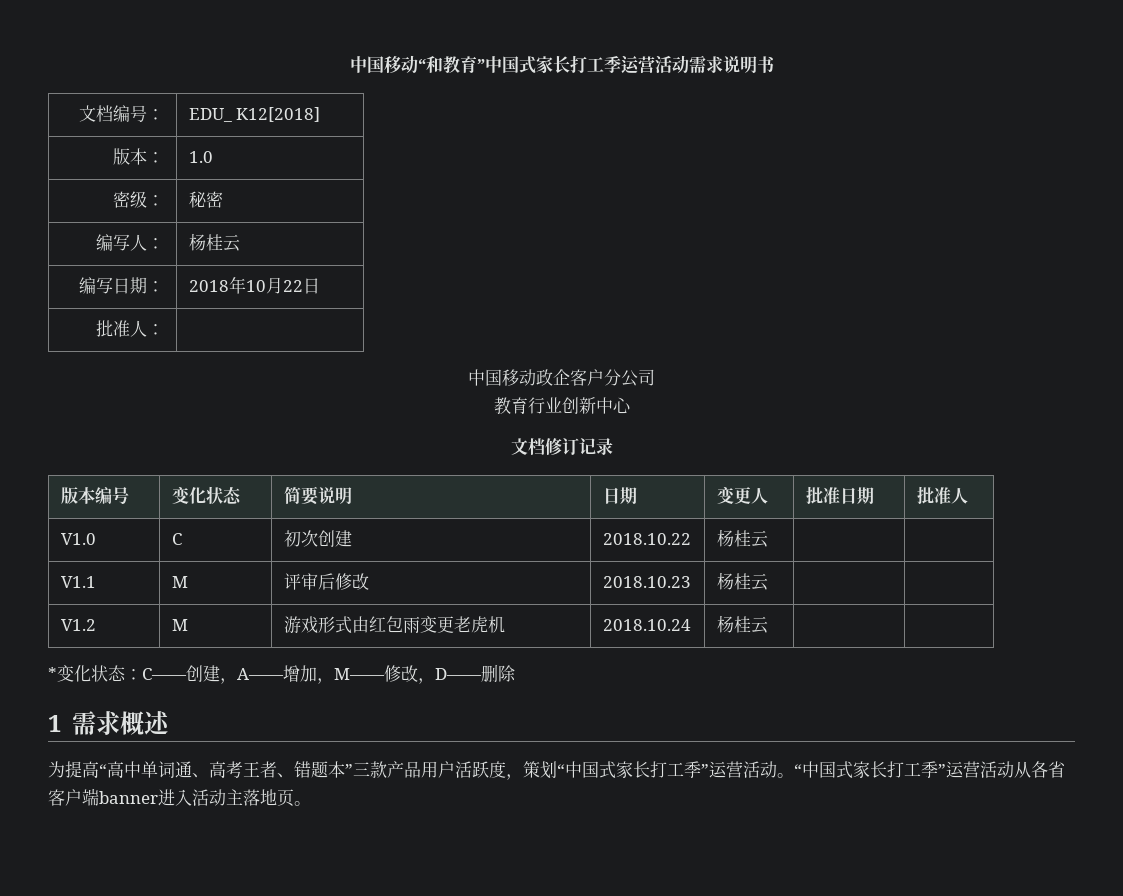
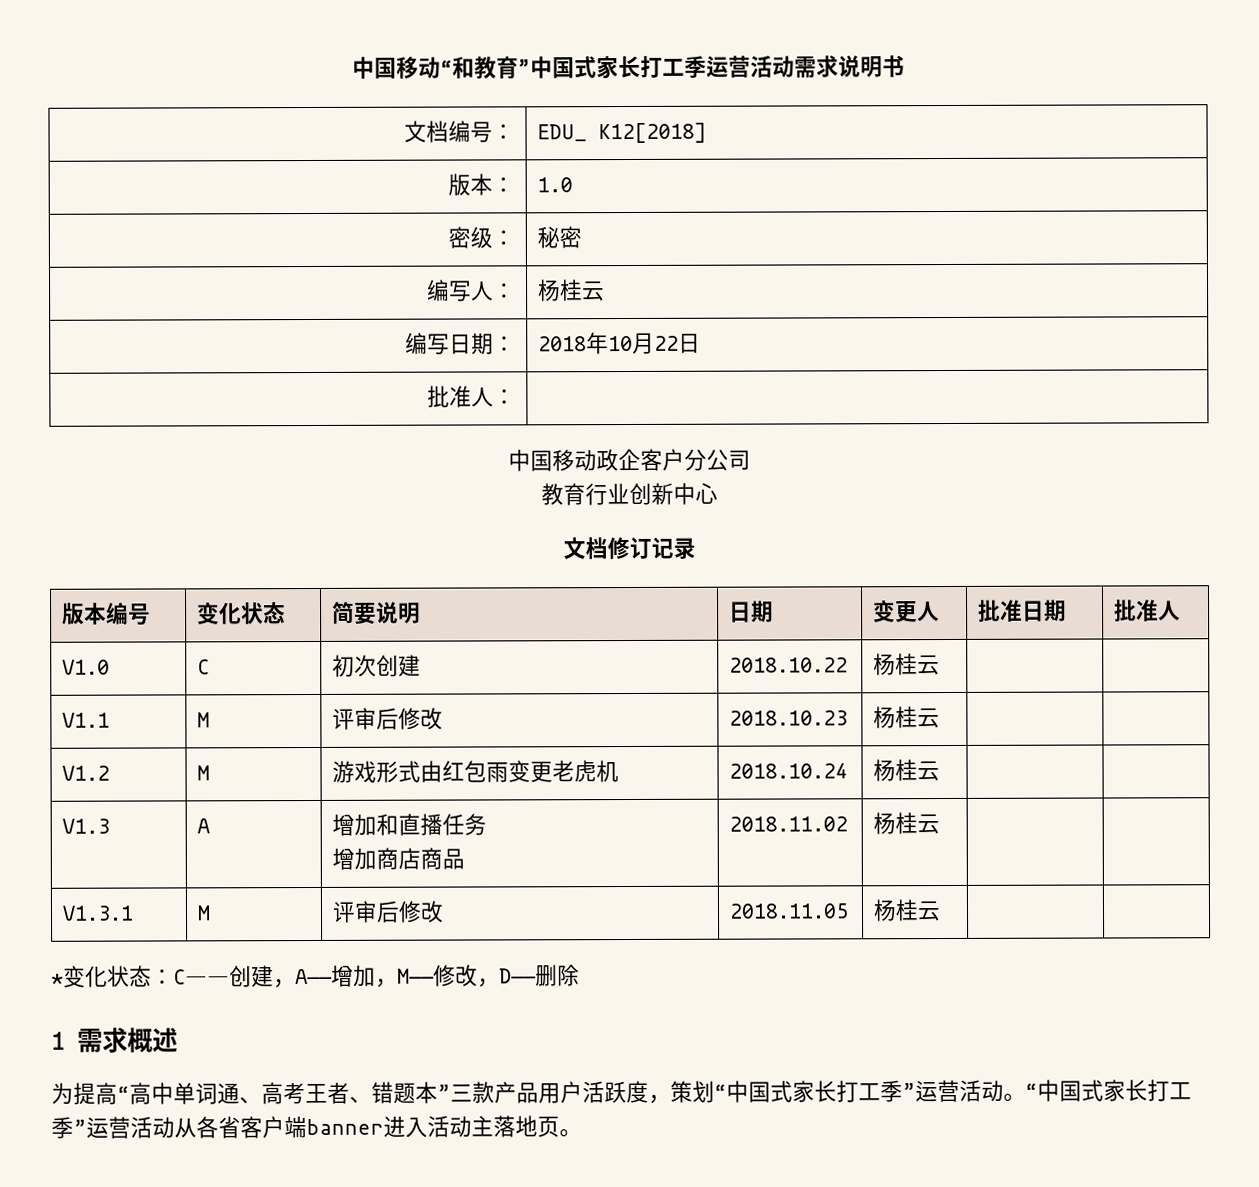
+ V1.3 | A | 增加和直播任务
+ 增加商店商品 | 2018.11.02 | 杨桂云 | |
+ V1.3.1 | M | 评审后修改 | 2018.11.05 | 杨桂云 | |

